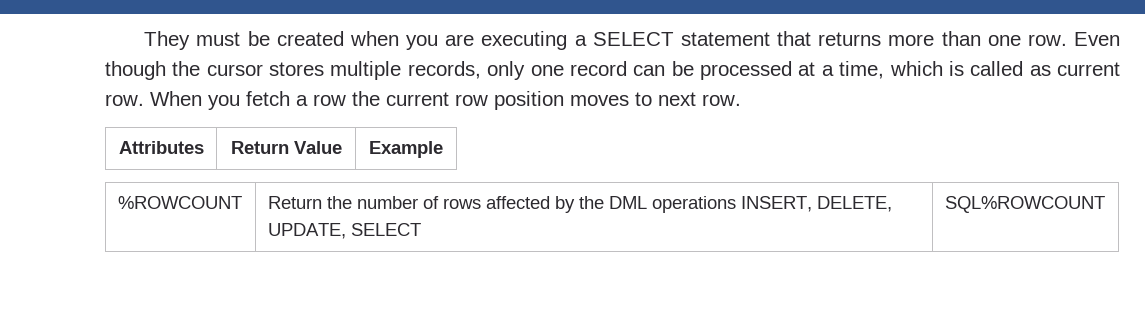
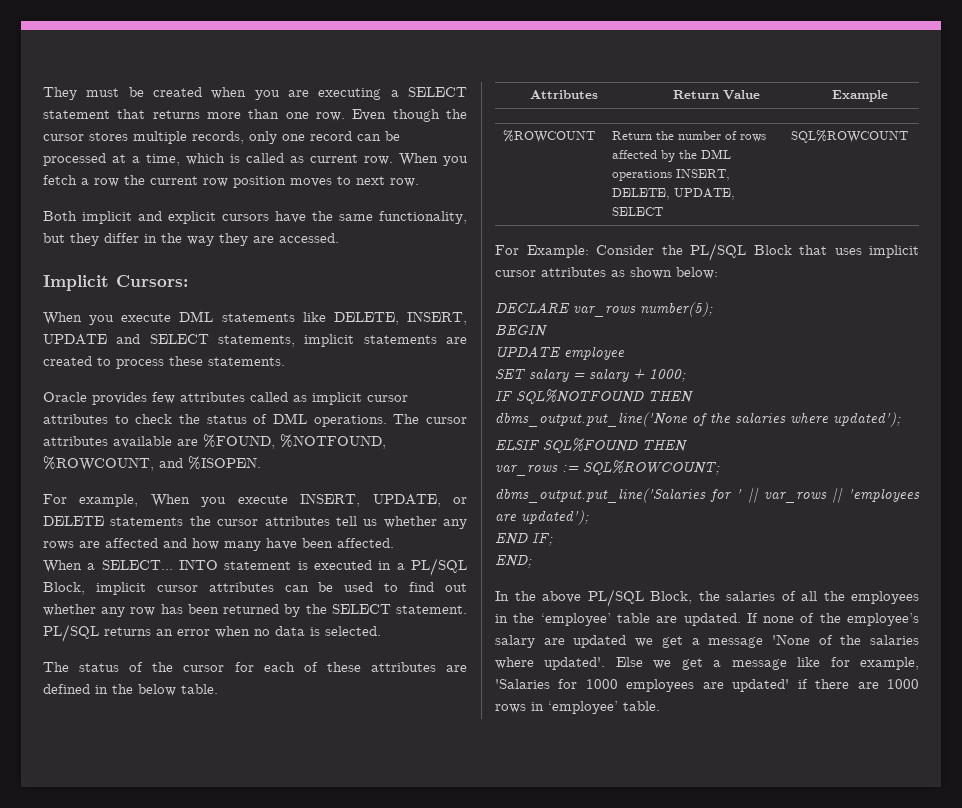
+ Both implicit and explicit cursors have the same functionality, but they differ in the way they are accessed.
+ Implicit Cursors:
+ When you execute DML statements like DELETE, INSERT, UPDATE and SELECT statements, implicit statements are created to process these statements.
+ Oracle provides few attributes called as implicit cursor attributes to check the status of DML operations. The cursor attributes available are %FOUND, %NOTFOUND, %ROWCOUNT, and %ISOPEN.
+ For example, When you execute INSERT, UPDATE, or DELETE statements the cursor attributes tell us whether any rows are affected and how many have been affected.
+ When a SELECT... INTO statement is executed in a PL/SQL Block, implicit cursor attributes can be used to find out whether any row has been returned by the SELECT statement. PL/SQL returns an error when no data is selected.
+ The status of the cursor for each of these attributes are defined in the below table.
+ For Example: Consider the PL/SQL Block that uses implicit cursor attributes as shown below:
+ DECLARE var_rows number(5);
+ BEGIN
+ UPDATE employee
+ SET salary = salary + 1000;
+ IF SQL%NOTFOUND THEN
+ dbms_output.put_line('None of the salaries where updated');
+ ELSIF SQL%FOUND THEN
+ var_rows := SQL%ROWCOUNT;
+ dbms_output.put_line('Salaries for ' || var_rows || 'employees are updated');
+ END IF;
+ END;
+ In the above PL/SQL Block, the salaries of all the employees in the ‘employee’ table are updated. If none of the employee’s salary are updated we get a message 'None of the salaries where updated'. Else we get a message like for example, 'Salaries for 1000 employees are updated' if there are 1000 rows in ‘employee’ table.

